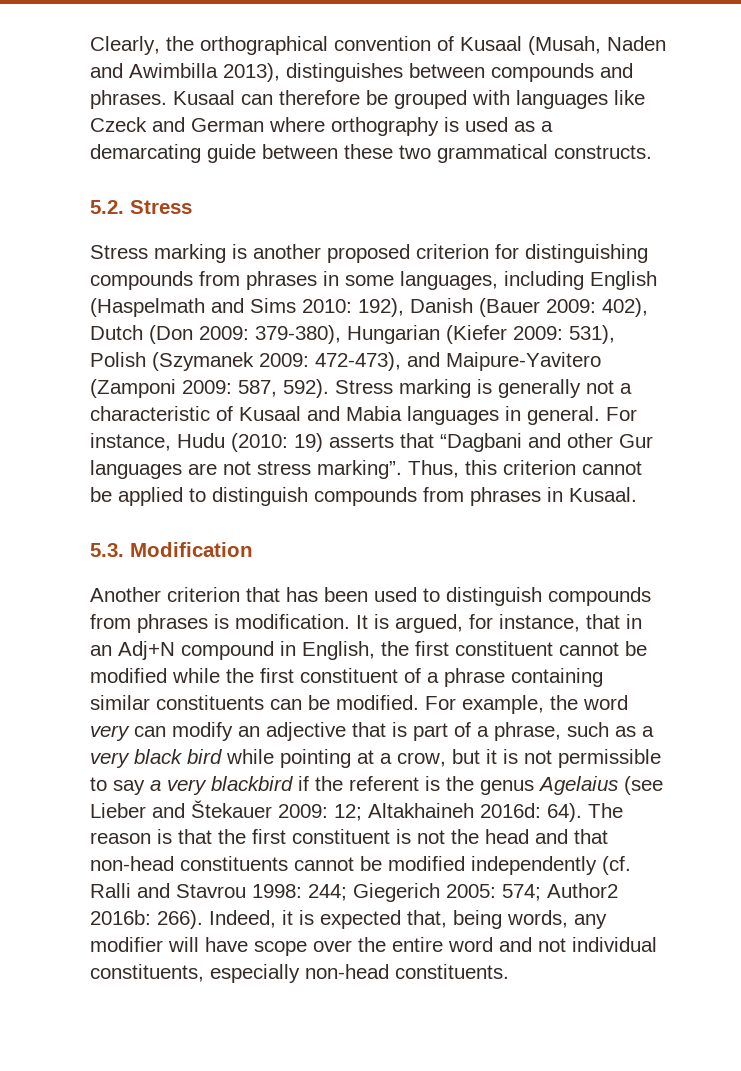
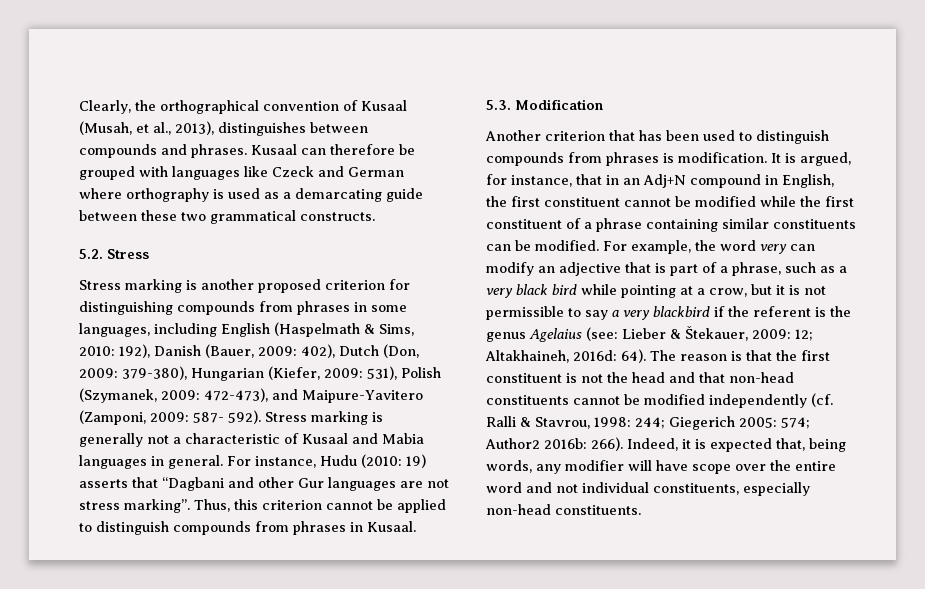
- Clearly, the orthographical convention of Kusaal (Musah, Naden and Awimbilla 2013), distinguishes between compounds and phrases.
+ Clearly, the orthographical convention of Kusaal (Musah, et al., 2013), distinguishes between compounds and phrases.
- Stress marking is another proposed criterion for distinguishing compounds from phrases in some languages, including English (Haspelmath and Sims 2010: 192), Danish (Bauer 2009: 402), Dutch (Don 2009: 379-380), Hungarian (Kiefer 2009: 531), Polish (Szymanek 2009: 472-473), and Maipure-Yavitero (Zamponi 2009: 587, 592).
+ Stress marking is another proposed criterion for distinguishing compounds from phrases in some languages, including English (Haspelmath & Sims, 2010: 192), Danish (Bauer, 2009: 402), Dutch (Don, 2009: 379-380), Hungarian (Kiefer, 2009: 531), Polish (Szymanek, 2009: 472-473), and Maipure-Yavitero (Zamponi, 2009: 587- 592).
- For example, the word very can modify an adjective that is part of a phrase, such as a very black bird while pointing at a crow, but it is not permissible to say a very blackbird if the referent is the genus Agelaius (see Lieber and Štekauer 2009: 12; Altakhaineh 2016d: 64).
+ For example, the word very can modify an adjective that is part of a phrase, such as a very black bird while pointing at a crow, but it is not permissible to say a very blackbird if the referent is the genus Agelaius (see: Lieber & Štekauer, 2009: 12; Altakhaineh, 2016d: 64).
- The reason is that the first constituent is not the head and that non-head constituents cannot be modified independently (cf. Ralli and Stavrou 1998: 244; Giegerich 2005: 574; Author2 2016b: 266).
+ The reason is that the first constituent is not the head and that non-head constituents cannot be modified independently (cf. Ralli & Stavrou, 1998: 244; Giegerich 2005: 574; Author2 2016b: 266).

